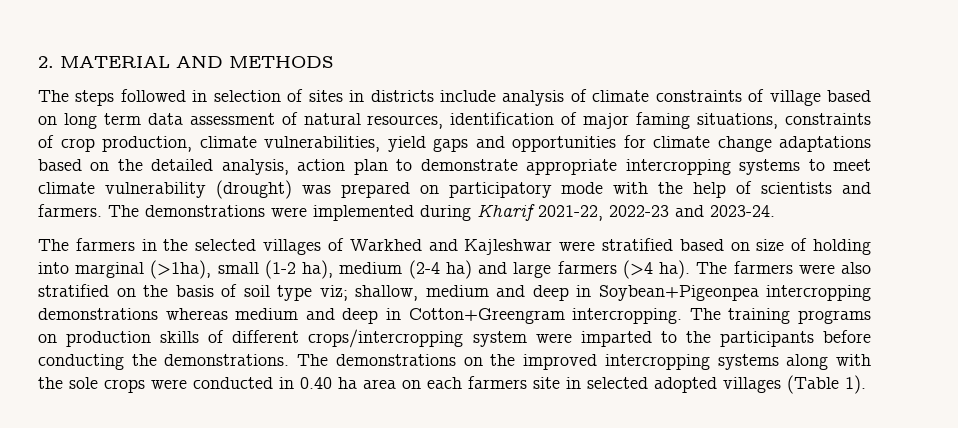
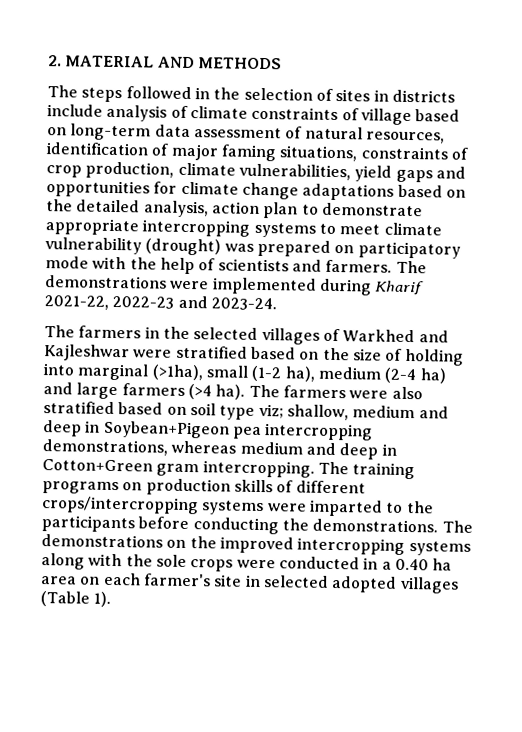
- The steps followed in selection of sites in districts include analysis of climate constraints of village based on long term data assessment of natural resources, identification of major faming situations, constraints of crop production, climate vulnerabilities, yield gaps and opportunities for climate change adaptations based on the detailed analysis, action plan to demonstrate appropriate intercropping systems to meet climate vulnerability (drought) was prepared on participatory mode with the help of scientists and farmers.
+ The steps followed in the selection of sites in districts include analysis of climate constraints of village based on long-term data assessment of natural resources, identification of major faming situations, constraints of crop production, climate vulnerabilities, yield gaps and opportunities for climate change adaptations based on the detailed analysis, action plan to demonstrate appropriate intercropping systems to meet climate vulnerability (drought) was prepared on participatory mode with the help of scientists and farmers.
- The farmers in the selected villages of Warkhed and Kajleshwar were stratified based on size of holding into marginal (>1ha), small (1-2 ha), medium (2-4 ha) and large farmers (>4 ha).
+ The farmers in the selected villages of Warkhed and Kajleshwar were stratified based on the size of holding into marginal (>1ha), small (1-2 ha), medium (2-4 ha) and large farmers (>4 ha).
- The farmers were also stratified on the basis of soil type viz; shallow, medium and deep in Soybean+Pigeonpea intercropping demonstrations whereas medium and deep in Cotton+Greengram intercropping.
+ The farmers were also stratified based on soil type viz; shallow, medium and deep in Soybean+Pigeon pea intercropping demonstrations, whereas medium and deep in Cotton+Green gram intercropping.
- The training programs on production skills of different crops/intercropping system were imparted to the participants before conducting the demonstrations.
+ The training programs on production skills of different crops/intercropping systems were imparted to the participants before conducting the demonstrations.
- The demonstrations on the improved intercropping systems along with the sole crops were conducted in 0.40 ha area on each farmers site in selected adopted villages (Table 1).
+ The demonstrations on the improved intercropping systems along with the sole crops were conducted in a 0.40 ha area on each farmer's site in selected adopted villages (Table 1).

